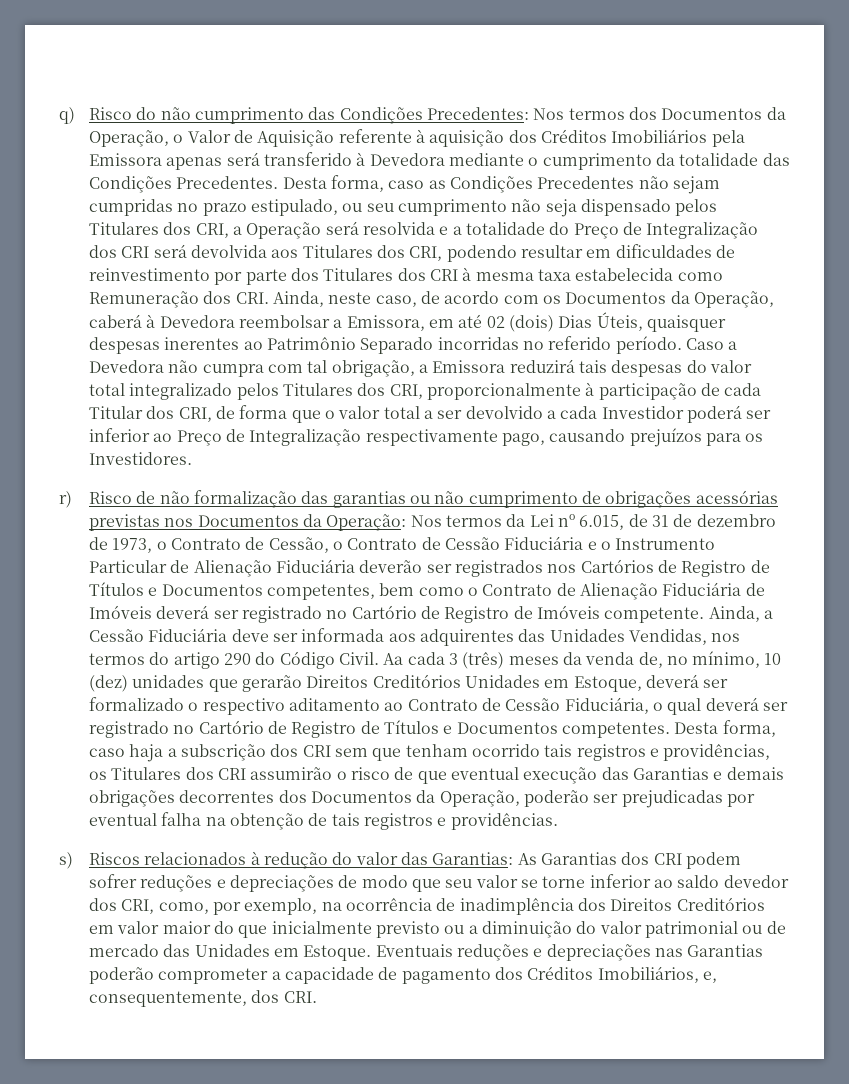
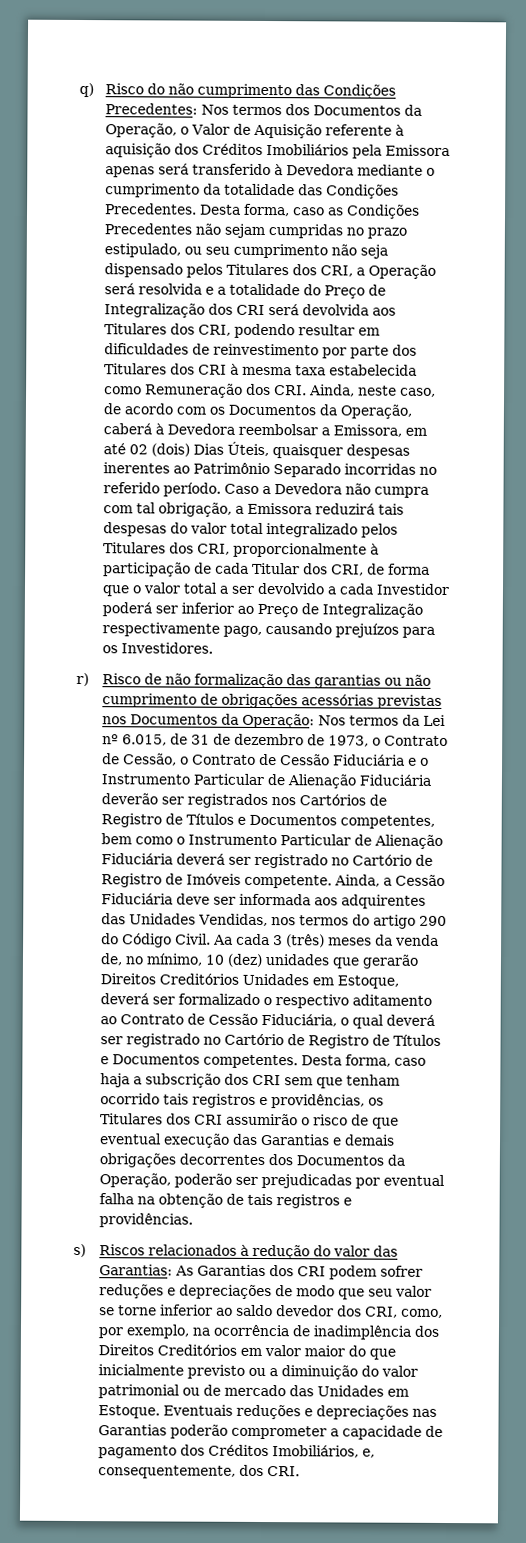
- Nos termos da Lei nº 6.015, de 31 de dezembro de 1973, o Contrato de Cessão, o Contrato de Cessão Fiduciária e o Instrumento Particular de Alienação Fiduciária deverão ser registrados nos Cartórios de Registro de Títulos e Documentos competentes, bem como o Contrato de Alienação Fiduciária de Imóveis deverá ser registrado no Cartório de Registro de Imóveis competente.
+ Nos termos da Lei nº 6.015, de 31 de dezembro de 1973, o Contrato de Cessão, o Contrato de Cessão Fiduciária e o Instrumento Particular de Alienação Fiduciária deverão ser registrados nos Cartórios de Registro de Títulos e Documentos competentes, bem como o Instrumento Particular de Alienação Fiduciária deverá ser registrado no Cartório de Registro de Imóveis competente.

